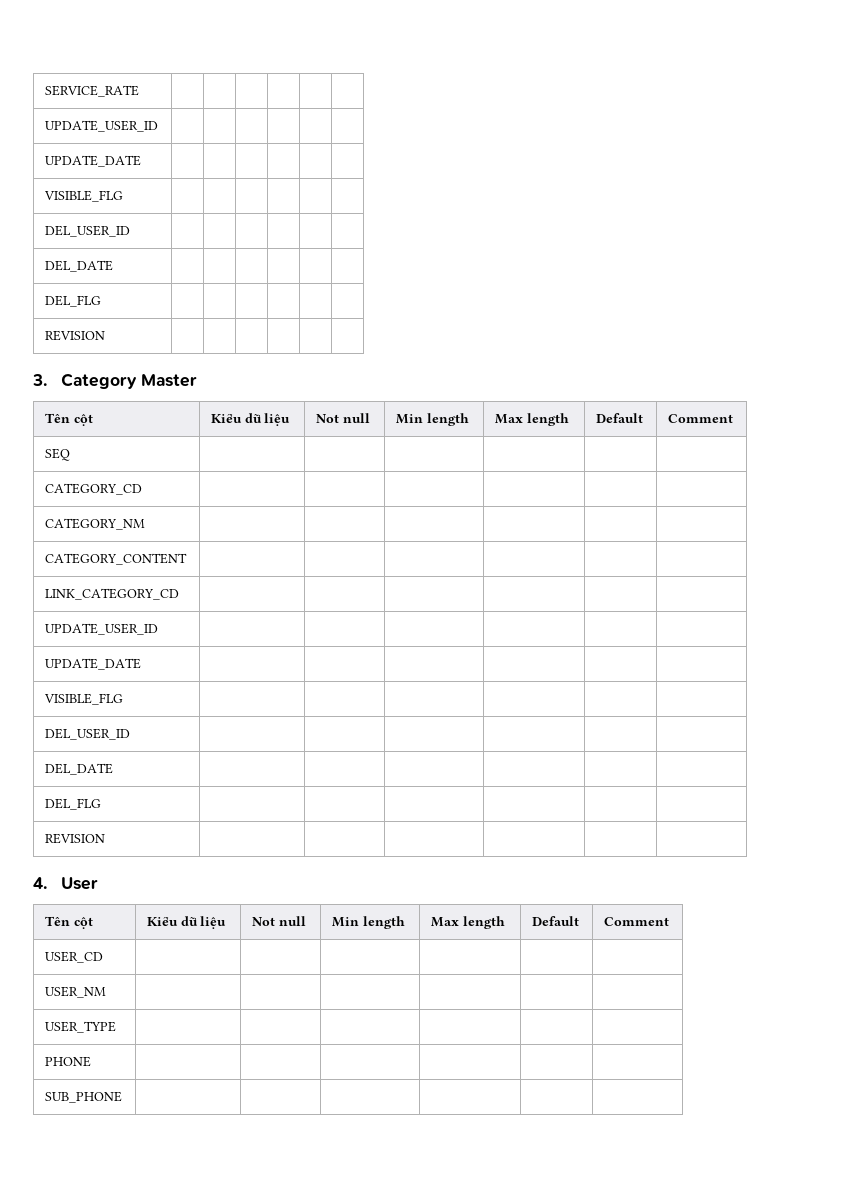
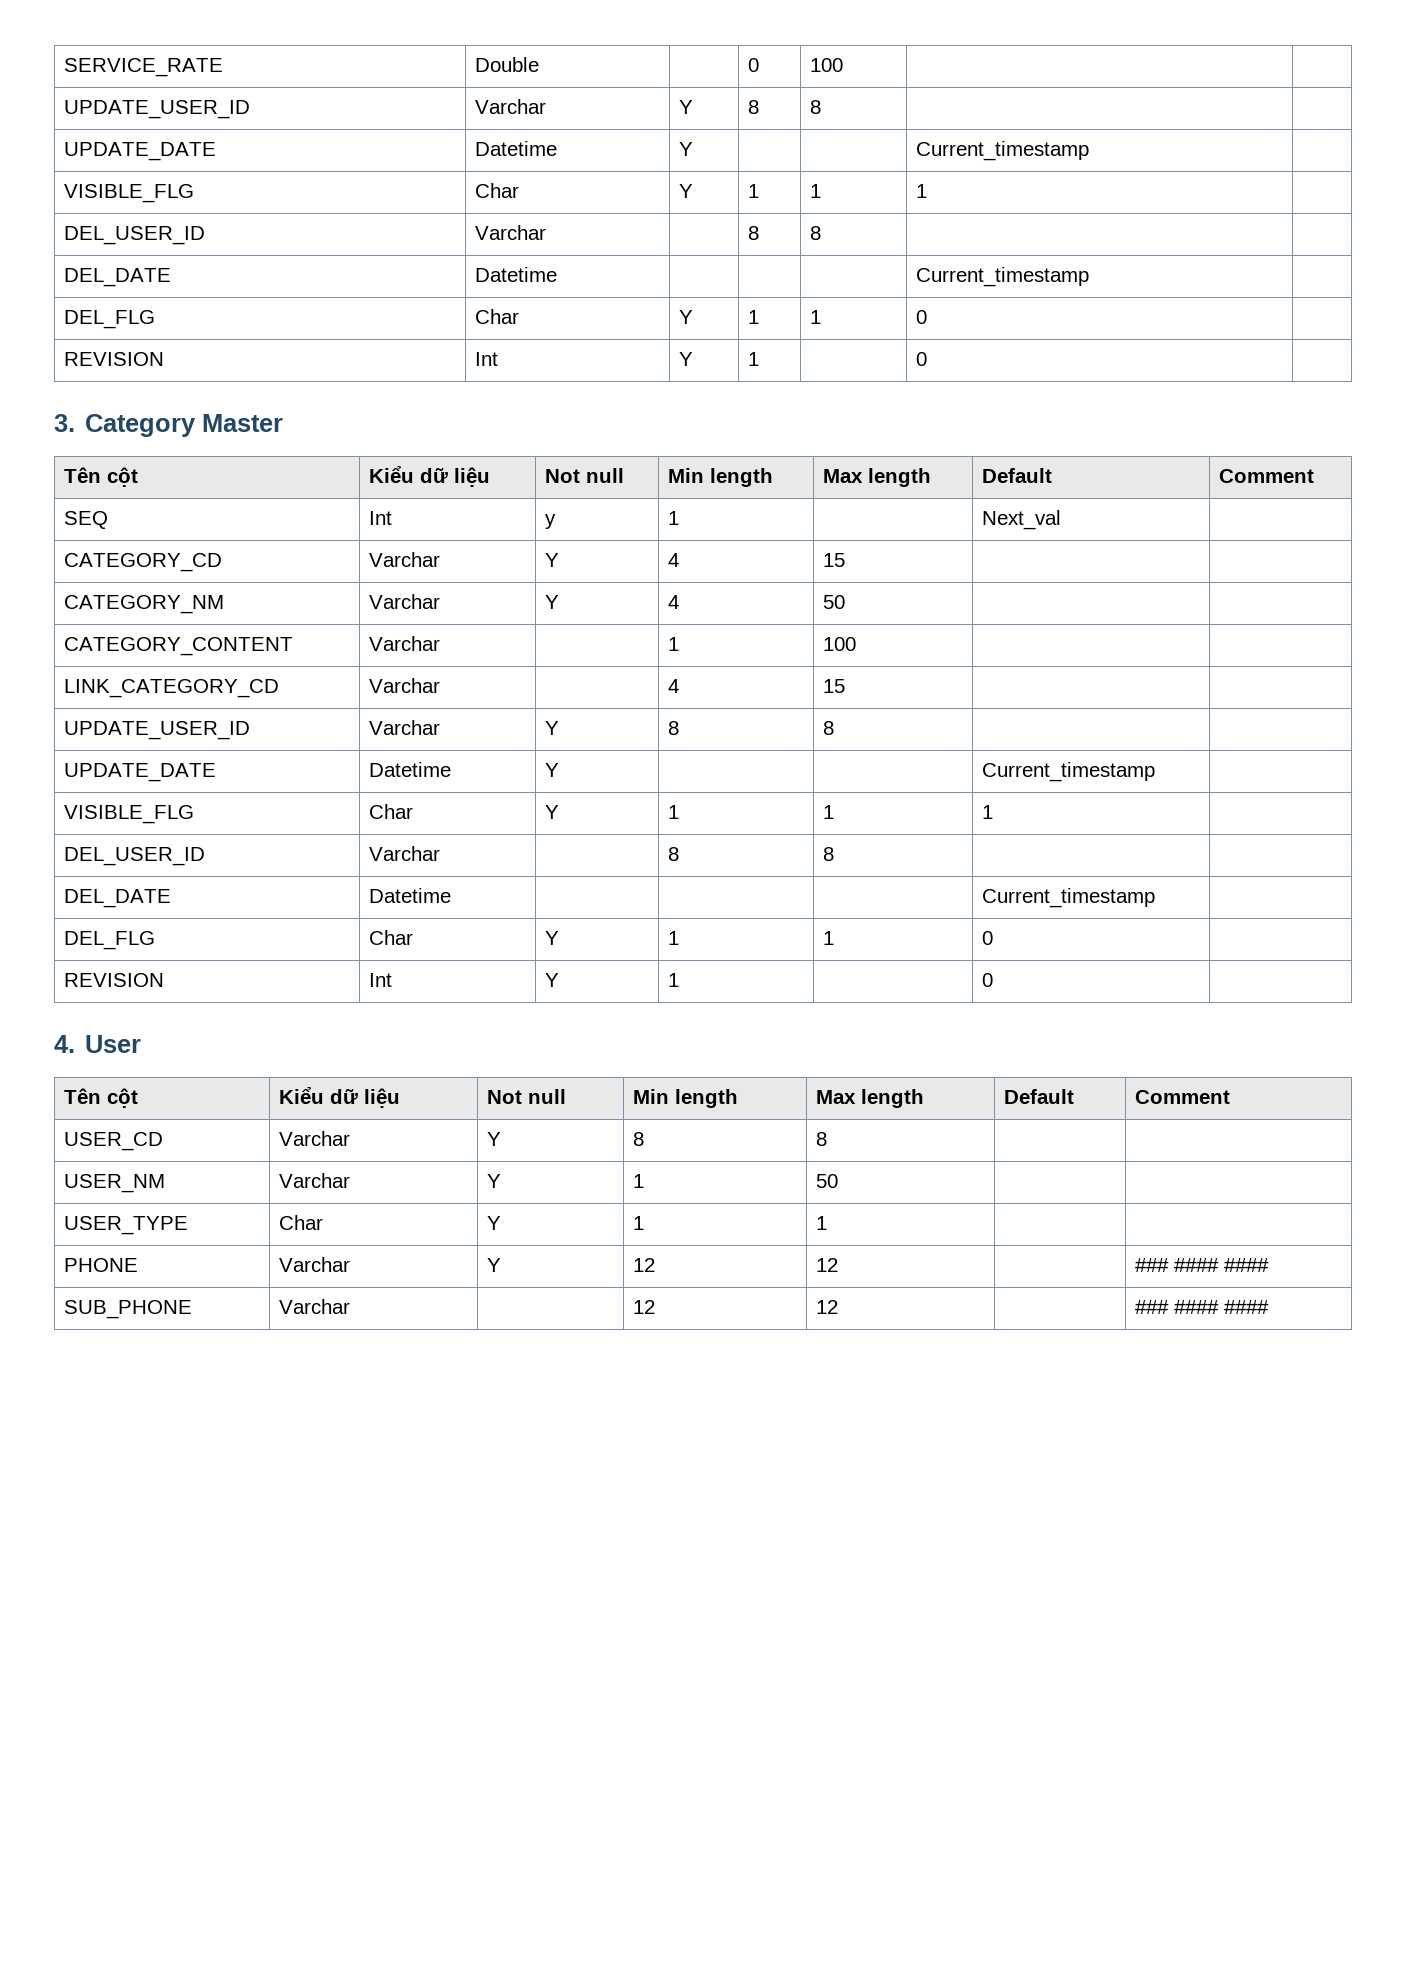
- SERVICE_RATE | | | | | |
- UPDATE_USER_ID | | | | | |
- UPDATE_DATE | | | | | |
- VISIBLE_FLG | | | | | |
- DEL_USER_ID | | | | | |
- DEL_DATE | | | | | |
- DEL_FLG | | | | | |
- REVISION | | | | | |
+ SERVICE_RATE | Double | | 0 | 100 | |
+ UPDATE_USER_ID | Varchar | Y | 8 | 8 | |
+ UPDATE_DATE | Datetime | Y | | | Current_timestamp |
+ VISIBLE_FLG | Char | Y | 1 | 1 | 1 |
+ DEL_USER_ID | Varchar | | 8 | 8 | |
+ DEL_DATE | Datetime | | | | Current_timestamp |
+ DEL_FLG | Char | Y | 1 | 1 | 0 |
+ REVISION | Int | Y | 1 | | 0 |
- SEQ | | | | | |
- CATEGORY_CD | | | | | |
- CATEGORY_NM | | | | | |
- CATEGORY_CONTENT | | | | | |
- LINK_CATEGORY_CD | | | | | |
- UPDATE_USER_ID | | | | | |
- UPDATE_DATE | | | | | |
- VISIBLE_FLG | | | | | |
- DEL_USER_ID | | | | | |
- DEL_DATE | | | | | |
- DEL_FLG | | | | | |
- REVISION | | | | | |
+ SEQ | Int | y | 1 | | Next_val |
+ CATEGORY_CD | Varchar | Y | 4 | 15 | |
+ CATEGORY_NM | Varchar | Y | 4 | 50 | |
+ CATEGORY_CONTENT | Varchar | | 1 | 100 | |
+ LINK_CATEGORY_CD | Varchar | | 4 | 15 | |
+ UPDATE_USER_ID | Varchar | Y | 8 | 8 | |
+ UPDATE_DATE | Datetime | Y | | | Current_timestamp |
+ VISIBLE_FLG | Char | Y | 1 | 1 | 1 |
+ DEL_USER_ID | Varchar | | 8 | 8 | |
+ DEL_DATE | Datetime | | | | Current_timestamp |
+ DEL_FLG | Char | Y | 1 | 1 | 0 |
+ REVISION | Int | Y | 1 | | 0 |
- USER_CD | | | | | |
- USER_NM | | | | | |
- USER_TYPE | | | | | |
- PHONE | | | | | |
- SUB_PHONE | | | | | |
+ USER_CD | Varchar | Y | 8 | 8 | |
+ USER_NM | Varchar | Y | 1 | 50 | |
+ USER_TYPE | Char | Y | 1 | 1 | |
+ PHONE | Varchar | Y | 12 | 12 | | ### #### ####
+ SUB_PHONE | Varchar | | 12 | 12 | | ### #### ####

